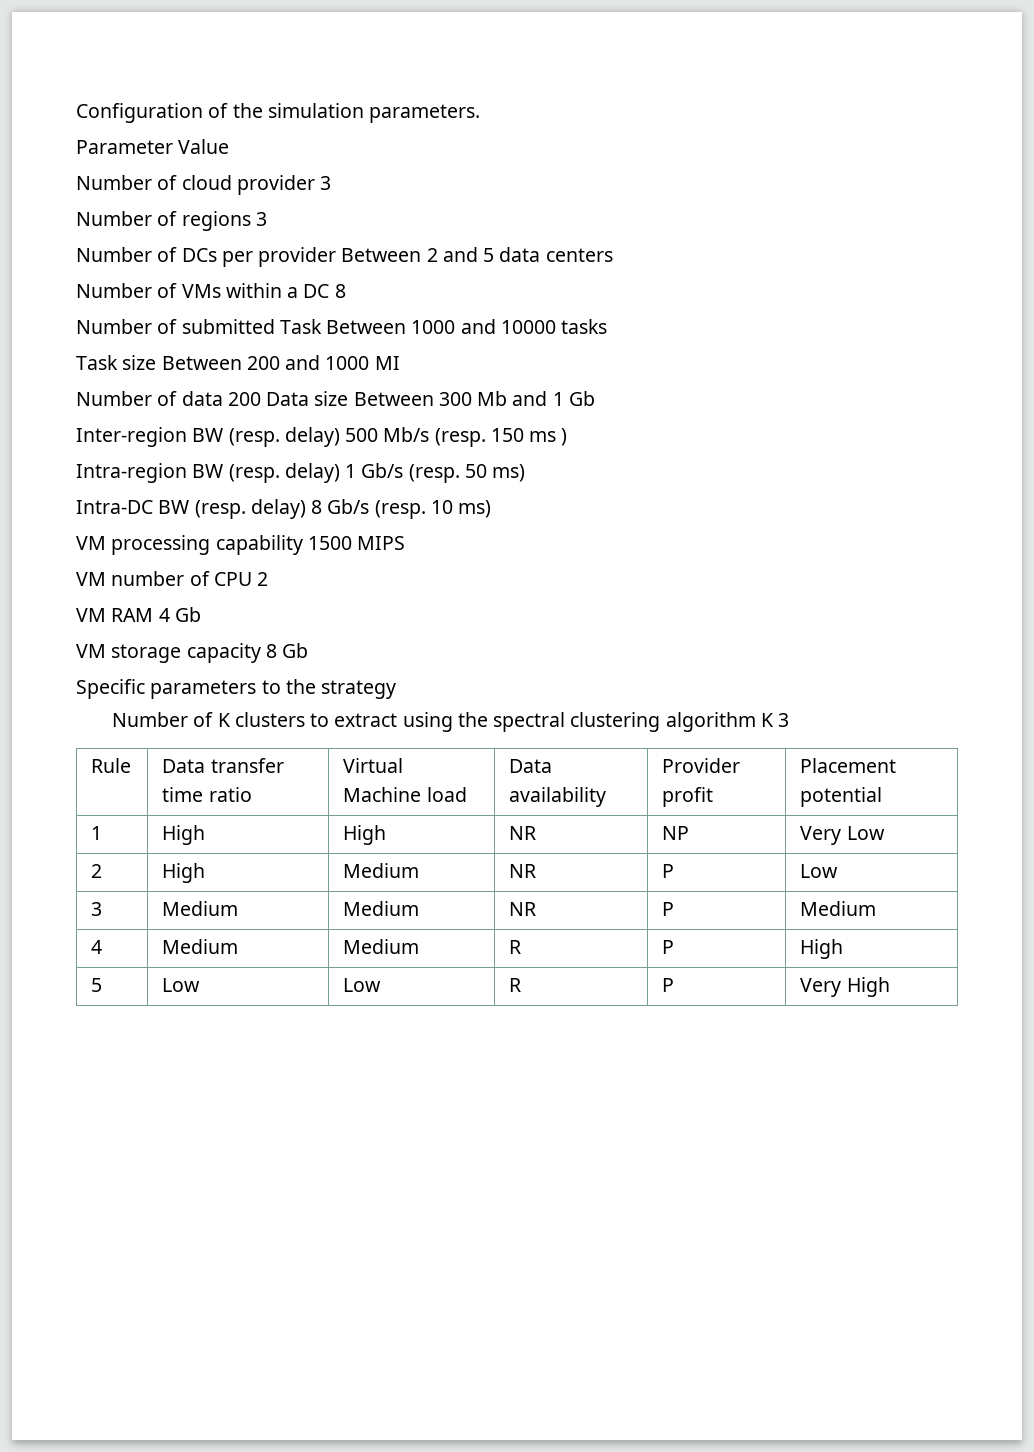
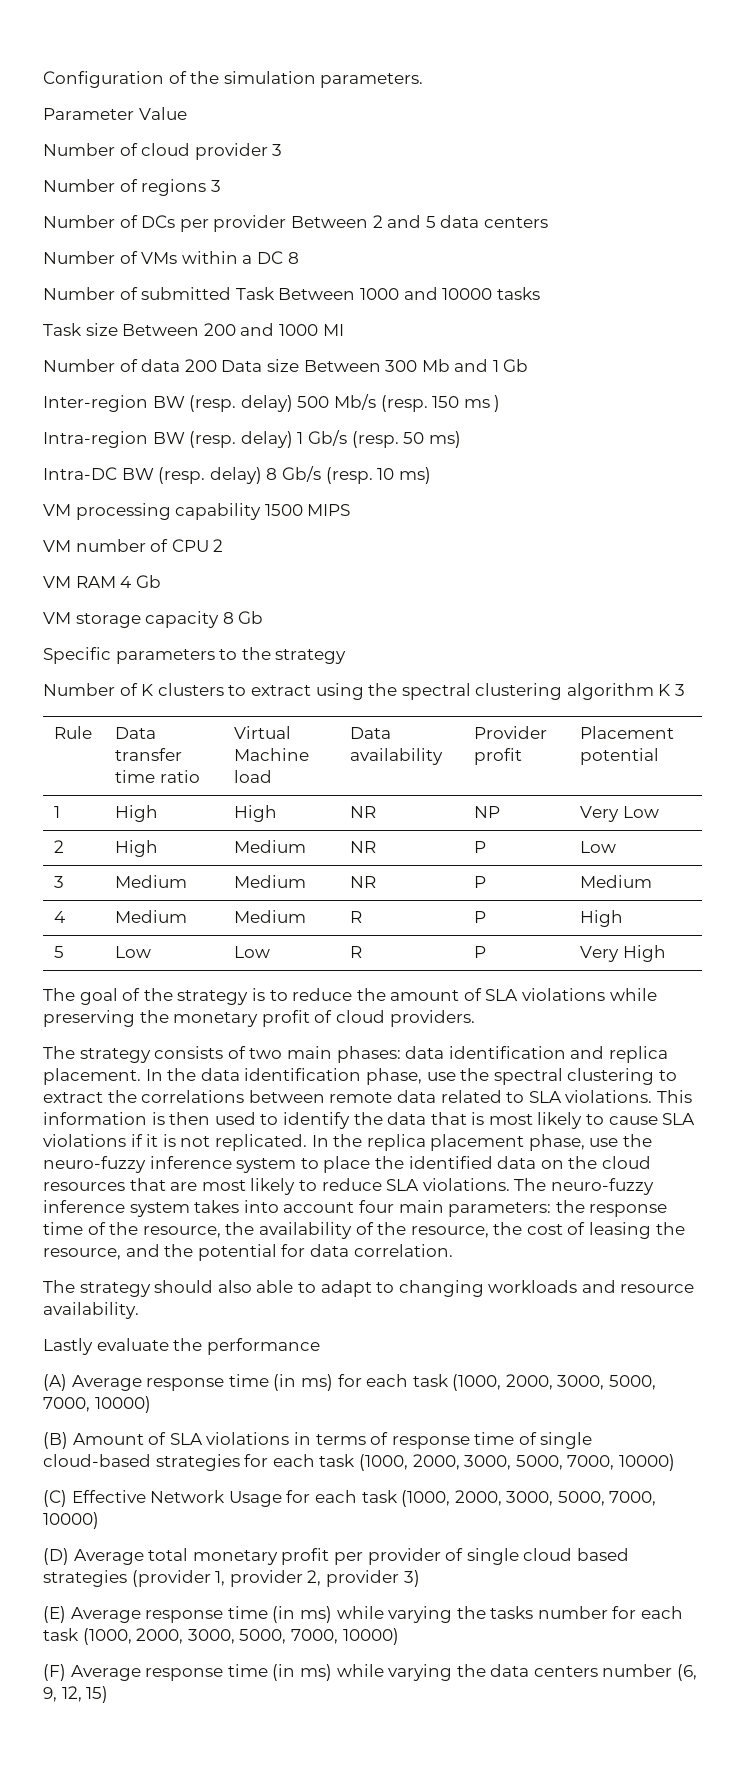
+ The goal of the strategy is to reduce the amount of SLA violations while preserving the monetary profit of cloud providers.
+ The strategy consists of two main phases: data identification and replica placement. In the data identification phase, use the spectral clustering to extract the correlations between remote data related to SLA violations. This information is then used to identify the data that is most likely to cause SLA violations if it is not replicated. In the replica placement phase, use the neuro-fuzzy inference system to place the identified data on the cloud resources that are most likely to reduce SLA violations. The neuro-fuzzy inference system takes into account four main parameters: the response time of the resource, the availability of the resource, the cost of leasing the resource, and the potential for data correlation.
+ The strategy should also able to adapt to changing workloads and resource availability.
+ Lastly evaluate the performance
+ (A) Average response time (in ms) for each task (1000, 2000, 3000, 5000, 7000, 10000)
+ (B) Amount of SLA violations in terms of response time of single cloud-based strategies for each task (1000, 2000, 3000, 5000, 7000, 10000)
+ (C) Effective Network Usage for each task (1000, 2000, 3000, 5000, 7000, 10000)
+ (D) Average total monetary profit per provider of single cloud based strategies (provider 1, provider 2, provider 3)
+ (E) Average response time (in ms) while varying the tasks number for each task (1000, 2000, 3000, 5000, 7000, 10000)
+ (F) Average response time (in ms) while varying the data centers number (6, 9, 12, 15)

